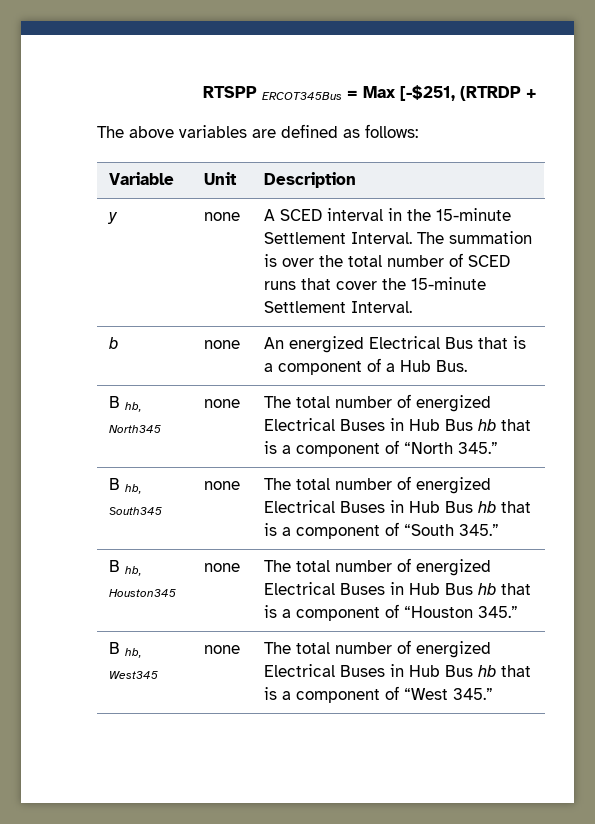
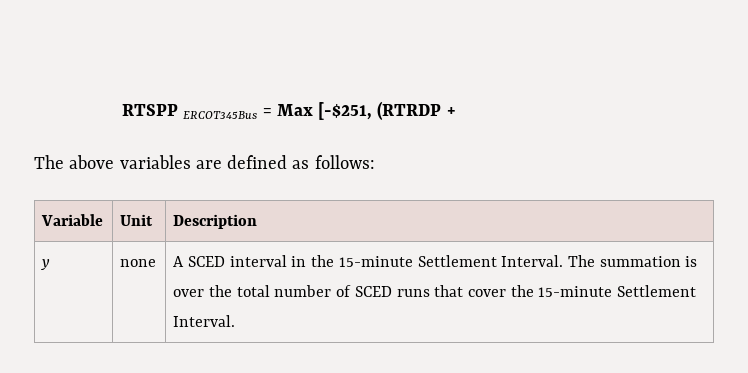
- b | none | An energized Electrical Bus that is a component of a Hub Bus.
- B hb, North345 | none | The total number of energized Electrical Buses in Hub Bus hb that is a component of “North 345.”
- B hb, South345 | none | The total number of energized Electrical Buses in Hub Bus hb that is a component of “South 345.”
- B hb, Houston345 | none | The total number of energized Electrical Buses in Hub Bus hb that is a component of “Houston 345.”
- B hb, West345 | none | The total number of energized Electrical Buses in Hub Bus hb that is a component of “West 345.”

